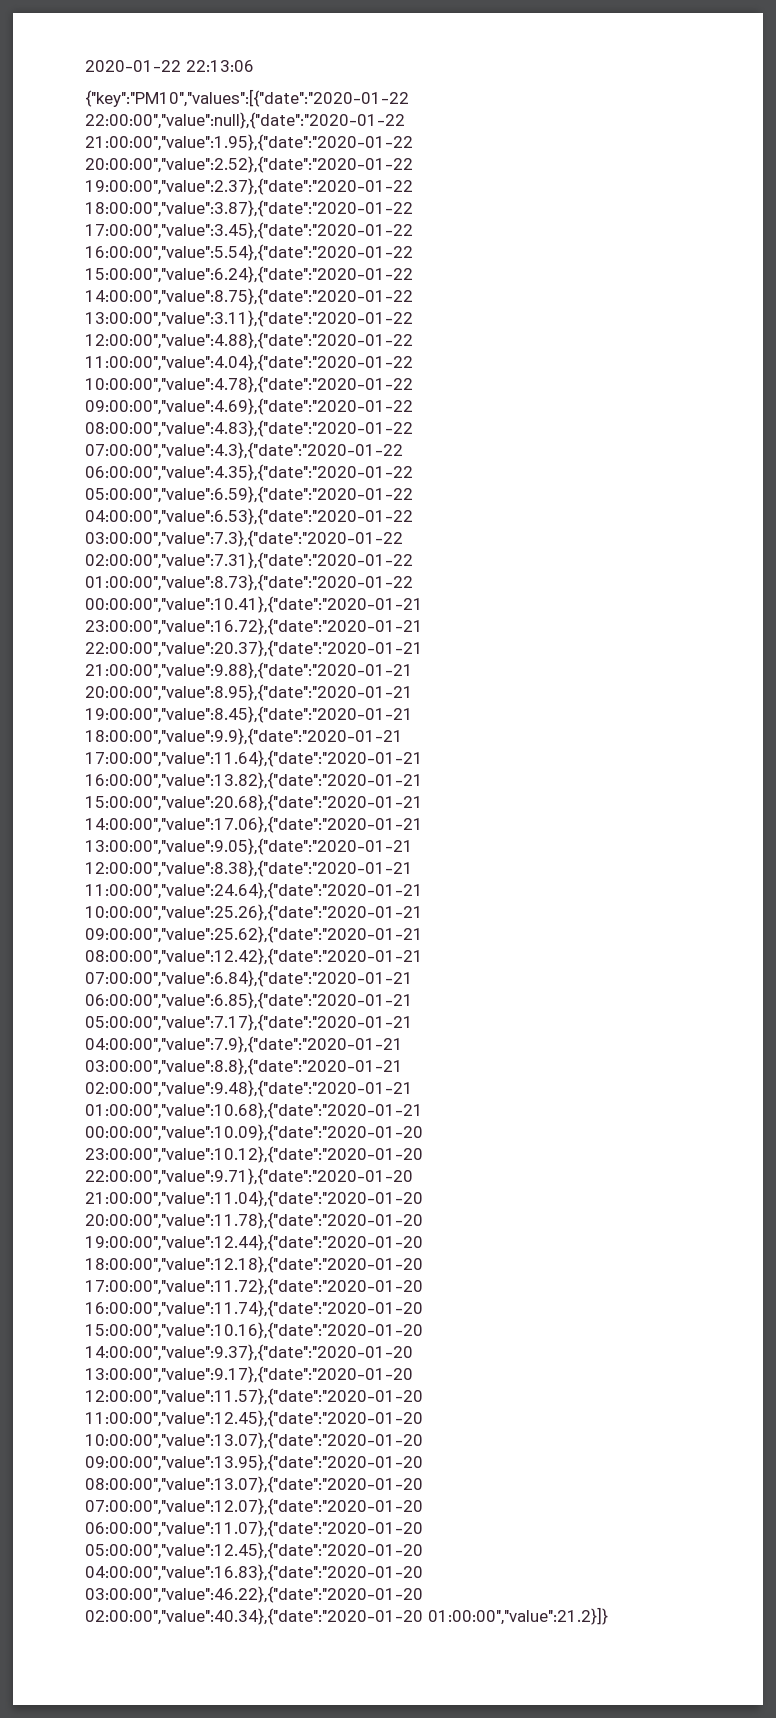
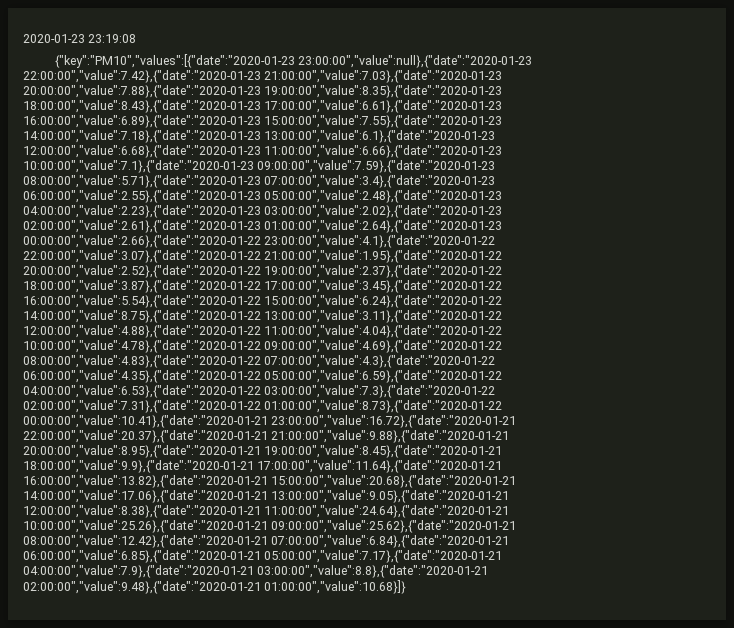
- 2020-01-22 22:13:06
- {"key":"PM10","values":[{"date":"2020-01-22 22:00:00","value":null},{"date":"2020-01-22 21:00:00","value":1.95},{"date":"2020-01-22 20:00:00","value":2.52},{"date":"2020-01-22 19:00:00","value":2.37},{"date":"2020-01-22 18:00:00","value":3.87},{"date":"2020-01-22 17:00:00","value":3.45},{"date":"2020-01-22 16:00:00","value":5.54},{"date":"2020-01-22 15:00:00","value":6.24},{"date":"2020-01-22 14:00:00","value":8.75},{"date":"2020-01-22 13:00:00","value":3.11},{"date":"2020-01-22 12:00:00","value":4.88},{"date":"2020-01-22 11:00:00","value":4.04},{"date":"2020-01-22 10:00:00","value":4.78},{"date":"2020-01-22 09:00:00","value":4.69},{"date":"2020-01-22 08:00:00","value":4.83},{"date":"2020-01-22 07:00:00","value":4.3},{"date":"2020-01-22 06:00:00","value":4.35},{"date":"2020-01-22 05:00:00","value":6.59},{"date":"2020-01-22 04:00:00","value":6.53},{"date":"2020-01-22 03:00:00","value":7.3},{"date":"2020-01-22 02:00:00","value":7.31},{"date":"2020-01-22 01:00:00","value":8.73},{"date":"2020-01-22 00:00:00","value":10.41},{"date":"2020-01-21 23:00:00","value":16.72},{"date":"2020-01-21 22:00:00","value":20.37},{"date":"2020-01-21 21:00:00","value":9.88},{"date":"2020-01-21 20:00:00","value":8.95},{"date":"2020-01-21 19:00:00","value":8.45},{"date":"2020-01-21 18:00:00","value":9.9},{"date":"2020-01-21 17:00:00","value":11.64},{"date":"2020-01-21 16:00:00","value":13.82},{"date":"2020-01-21 15:00:00","value":20.68},{"date":"2020-01-21 14:00:00","value":17.06},{"date":"2020-01-21 13:00:00","value":9.05},{"date":"2020-01-21 12:00:00","value":8.38},{"date":"2020-01-21 11:00:00","value":24.64},{"date":"2020-01-21 10:00:00","value":25.26},{"date":"2020-01-21 09:00:00","value":25.62},{"date":"2020-01-21 08:00:00","value":12.42},{"date":"2020-01-21 07:00:00","value":6.84},{"date":"2020-01-21 06:00:00","value":6.85},{"date":"2020-01-21 05:00:00","value":7.17},{"date":"2020-01-21 04:00:00","value":7.9},{"date":"2020-01-21 03:00:00","value":8.8},{"date":"2020-01-21 02:00:00","value":9.48},{"date":"2020-01-21 01:00:00","value":10.68},{"date":"2020-01-21 00:00:00","value":10.09},{"date":"2020-01-20 23:00:00","value":10.12},{"date":"2020-01-20 22:00:00","value":9.71},{"date":"2020-01-20 21:00:00","value":11.04},{"date":"2020-01-20 20:00:00","value":11.78},{"date":"2020-01-20 19:00:00","value":12.44},{"date":"2020-01-20 18:00:00","value":12.18},{"date":"2020-01-20 17:00:00","value":11.72},{"date":"2020-01-20 16:00:00","value":11.74},{"date":"2020-01-20 15:00:00","value":10.16},{"date":"2020-01-20 14:00:00","value":9.37},{"date":"2020-01-20 13:00:00","value":9.17},{"date":"2020-01-20 12:00:00","value":11.57},{"date":"2020-01-20 11:00:00","value":12.45},{"date":"2020-01-20 10:00:00","value":13.07},{"date":"2020-01-20 09:00:00","value":13.95},{"date":"2020-01-20 08:00:00","value":13.07},{"date":"2020-01-20 07:00:00","value":12.07},{"date":"2020-01-20 06:00:00","value":11.07},{"date":"2020-01-20 05:00:00","value":12.45},{"date":"2020-01-20 04:00:00","value":16.83},{"date":"2020-01-20 03:00:00","value":46.22},{"date":"2020-01-20 02:00:00","value":40.34},{"date":"2020-01-20 01:00:00","value":21.2}]}
+ 2020-01-23 23:19:08
+ {"key":"PM10","values":[{"date":"2020-01-23 23:00:00","value":null},{"date":"2020-01-23 22:00:00","value":7.42},{"date":"2020-01-23 21:00:00","value":7.03},{"date":"2020-01-23 20:00:00","value":7.88},{"date":"2020-01-23 19:00:00","value":8.35},{"date":"2020-01-23 18:00:00","value":8.43},{"date":"2020-01-23 17:00:00","value":6.61},{"date":"2020-01-23 16:00:00","value":6.89},{"date":"2020-01-23 15:00:00","value":7.55},{"date":"2020-01-23 14:00:00","value":7.18},{"date":"2020-01-23 13:00:00","value":6.1},{"date":"2020-01-23 12:00:00","value":6.68},{"date":"2020-01-23 11:00:00","value":6.66},{"date":"2020-01-23 10:00:00","value":7.1},{"date":"2020-01-23 09:00:00","value":7.59},{"date":"2020-01-23 08:00:00","value":5.71},{"date":"2020-01-23 07:00:00","value":3.4},{"date":"2020-01-23 06:00:00","value":2.55},{"date":"2020-01-23 05:00:00","value":2.48},{"date":"2020-01-23 04:00:00","value":2.23},{"date":"2020-01-23 03:00:00","value":2.02},{"date":"2020-01-23 02:00:00","value":2.61},{"date":"2020-01-23 01:00:00","value":2.64},{"date":"2020-01-23 00:00:00","value":2.66},{"date":"2020-01-22 23:00:00","value":4.1},{"date":"2020-01-22 22:00:00","value":3.07},{"date":"2020-01-22 21:00:00","value":1.95},{"date":"2020-01-22 20:00:00","value":2.52},{"date":"2020-01-22 19:00:00","value":2.37},{"date":"2020-01-22 18:00:00","value":3.87},{"date":"2020-01-22 17:00:00","value":3.45},{"date":"2020-01-22 16:00:00","value":5.54},{"date":"2020-01-22 15:00:00","value":6.24},{"date":"2020-01-22 14:00:00","value":8.75},{"date":"2020-01-22 13:00:00","value":3.11},{"date":"2020-01-22 12:00:00","value":4.88},{"date":"2020-01-22 11:00:00","value":4.04},{"date":"2020-01-22 10:00:00","value":4.78},{"date":"2020-01-22 09:00:00","value":4.69},{"date":"2020-01-22 08:00:00","value":4.83},{"date":"2020-01-22 07:00:00","value":4.3},{"date":"2020-01-22 06:00:00","value":4.35},{"date":"2020-01-22 05:00:00","value":6.59},{"date":"2020-01-22 04:00:00","value":6.53},{"date":"2020-01-22 03:00:00","value":7.3},{"date":"2020-01-22 02:00:00","value":7.31},{"date":"2020-01-22 01:00:00","value":8.73},{"date":"2020-01-22 00:00:00","value":10.41},{"date":"2020-01-21 23:00:00","value":16.72},{"date":"2020-01-21 22:00:00","value":20.37},{"date":"2020-01-21 21:00:00","value":9.88},{"date":"2020-01-21 20:00:00","value":8.95},{"date":"2020-01-21 19:00:00","value":8.45},{"date":"2020-01-21 18:00:00","value":9.9},{"date":"2020-01-21 17:00:00","value":11.64},{"date":"2020-01-21 16:00:00","value":13.82},{"date":"2020-01-21 15:00:00","value":20.68},{"date":"2020-01-21 14:00:00","value":17.06},{"date":"2020-01-21 13:00:00","value":9.05},{"date":"2020-01-21 12:00:00","value":8.38},{"date":"2020-01-21 11:00:00","value":24.64},{"date":"2020-01-21 10:00:00","value":25.26},{"date":"2020-01-21 09:00:00","value":25.62},{"date":"2020-01-21 08:00:00","value":12.42},{"date":"2020-01-21 07:00:00","value":6.84},{"date":"2020-01-21 06:00:00","value":6.85},{"date":"2020-01-21 05:00:00","value":7.17},{"date":"2020-01-21 04:00:00","value":7.9},{"date":"2020-01-21 03:00:00","value":8.8},{"date":"2020-01-21 02:00:00","value":9.48},{"date":"2020-01-21 01:00:00","value":10.68}]}

